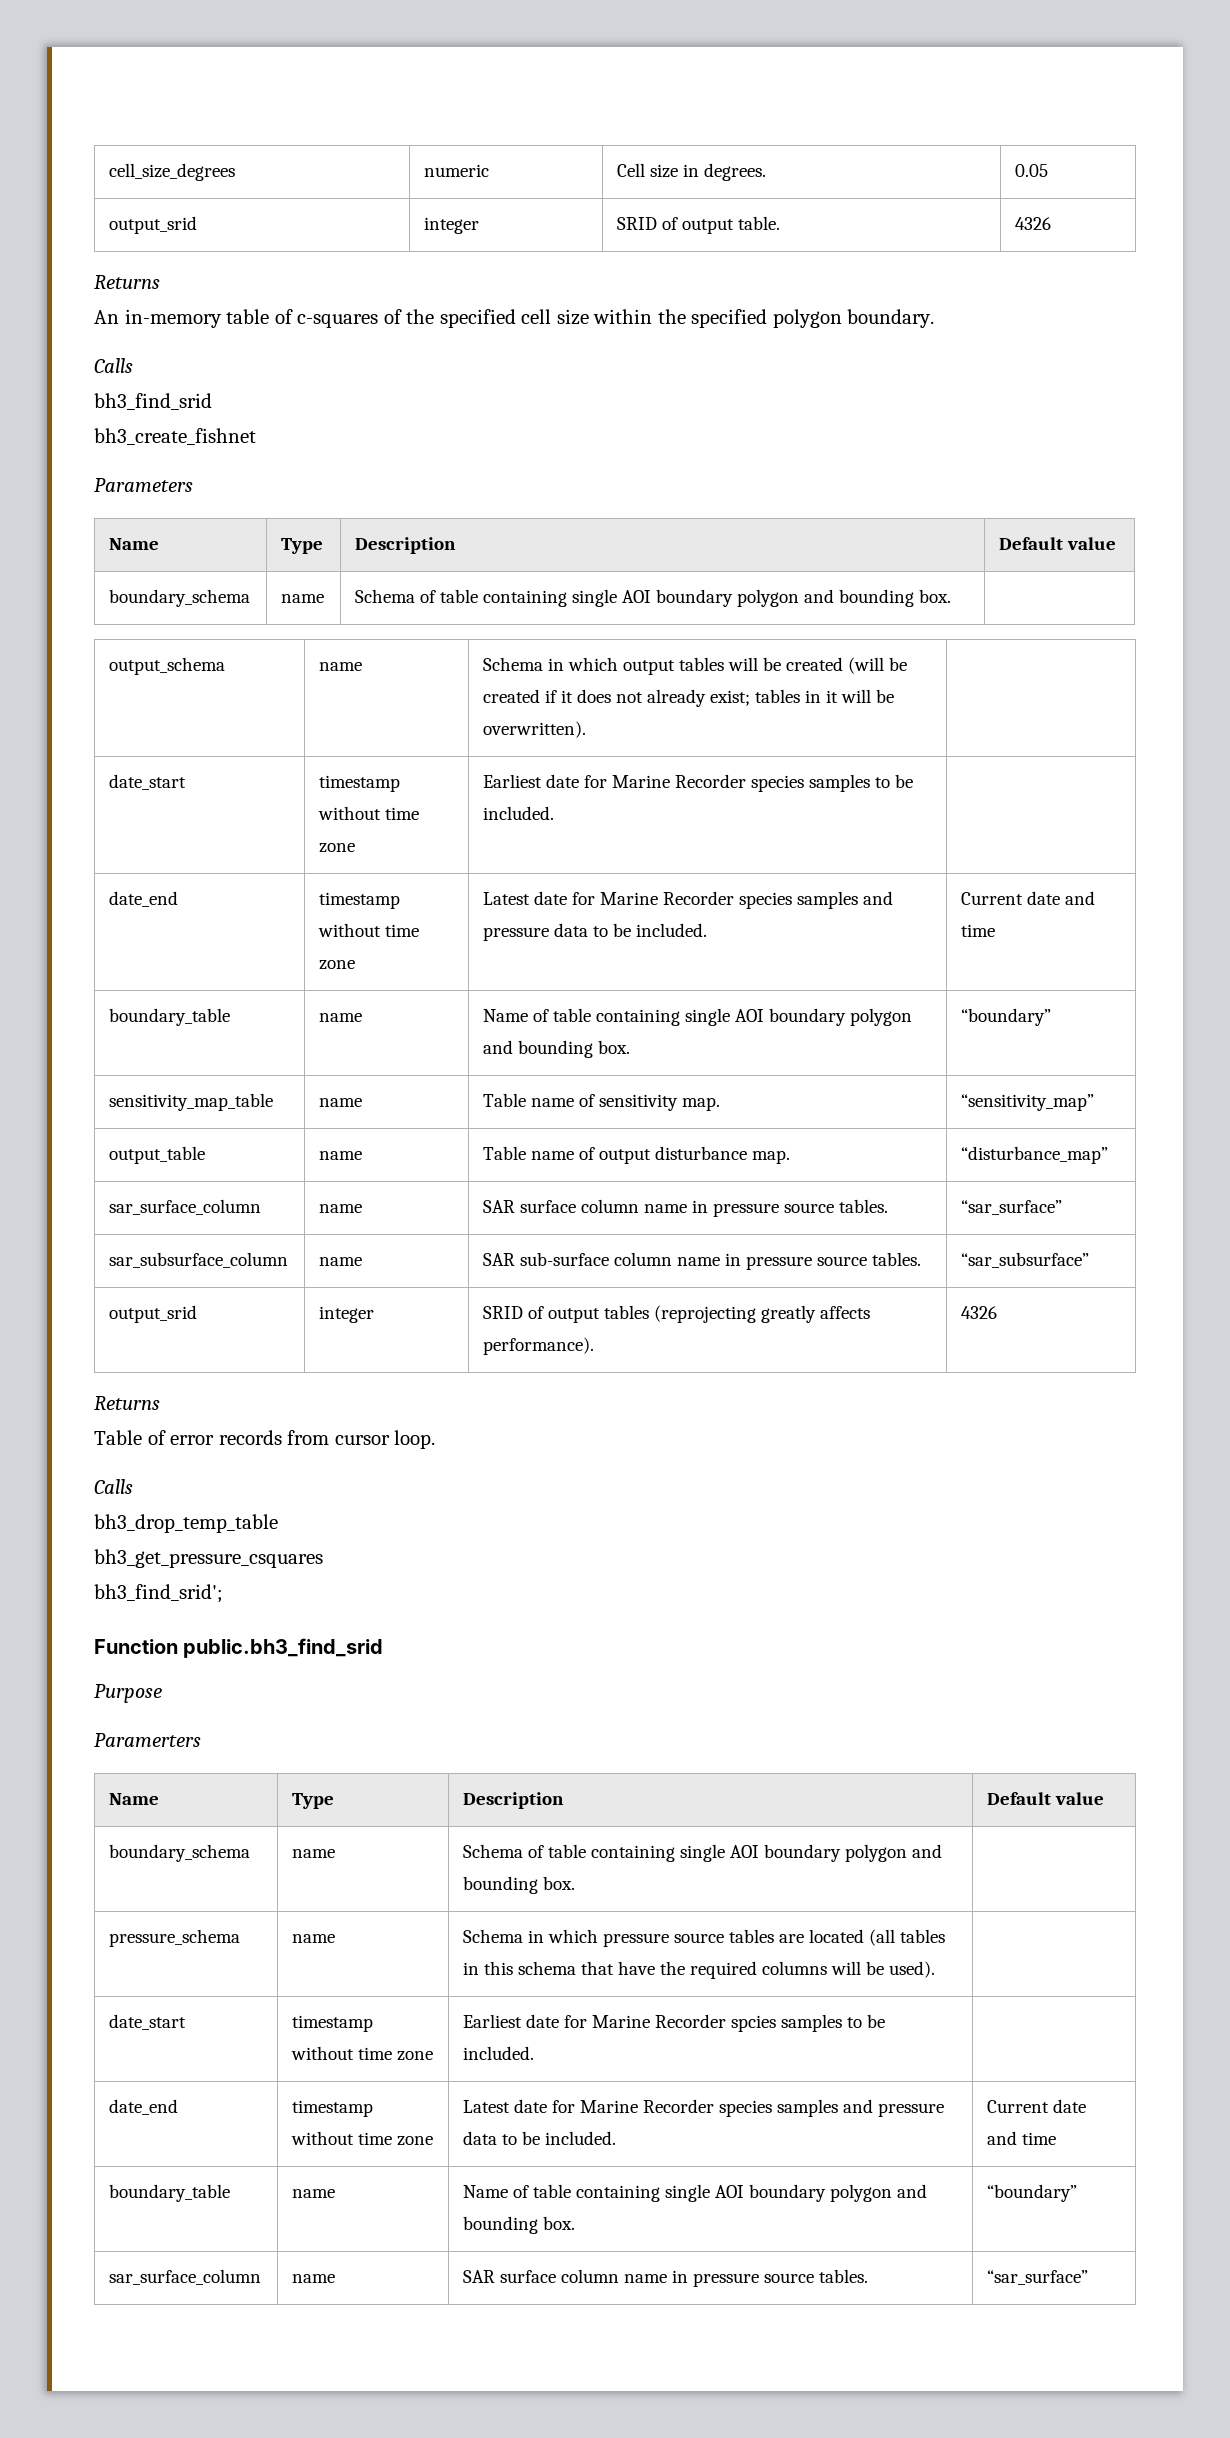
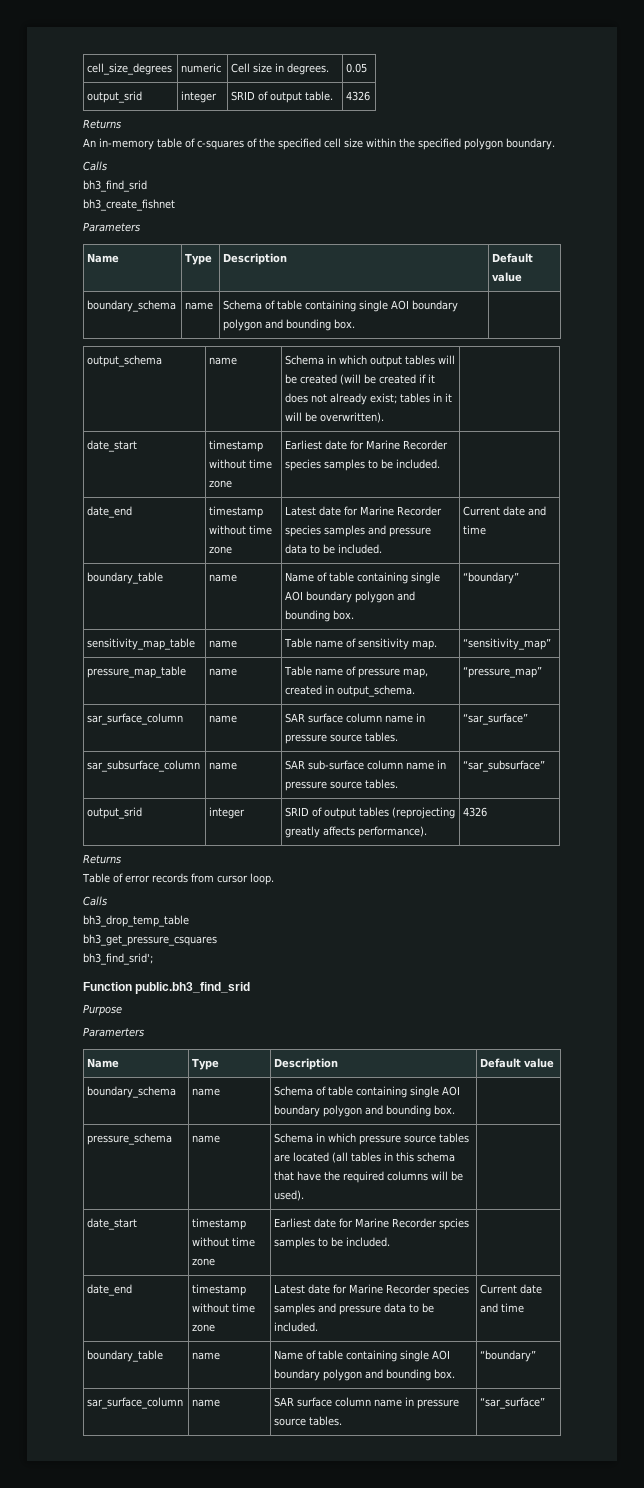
- output_table | name | Table name of output disturbance map. | “disturbance_map”
+ pressure_map_table | name | Table name of pressure map, created in output_schema. | “pressure_map”

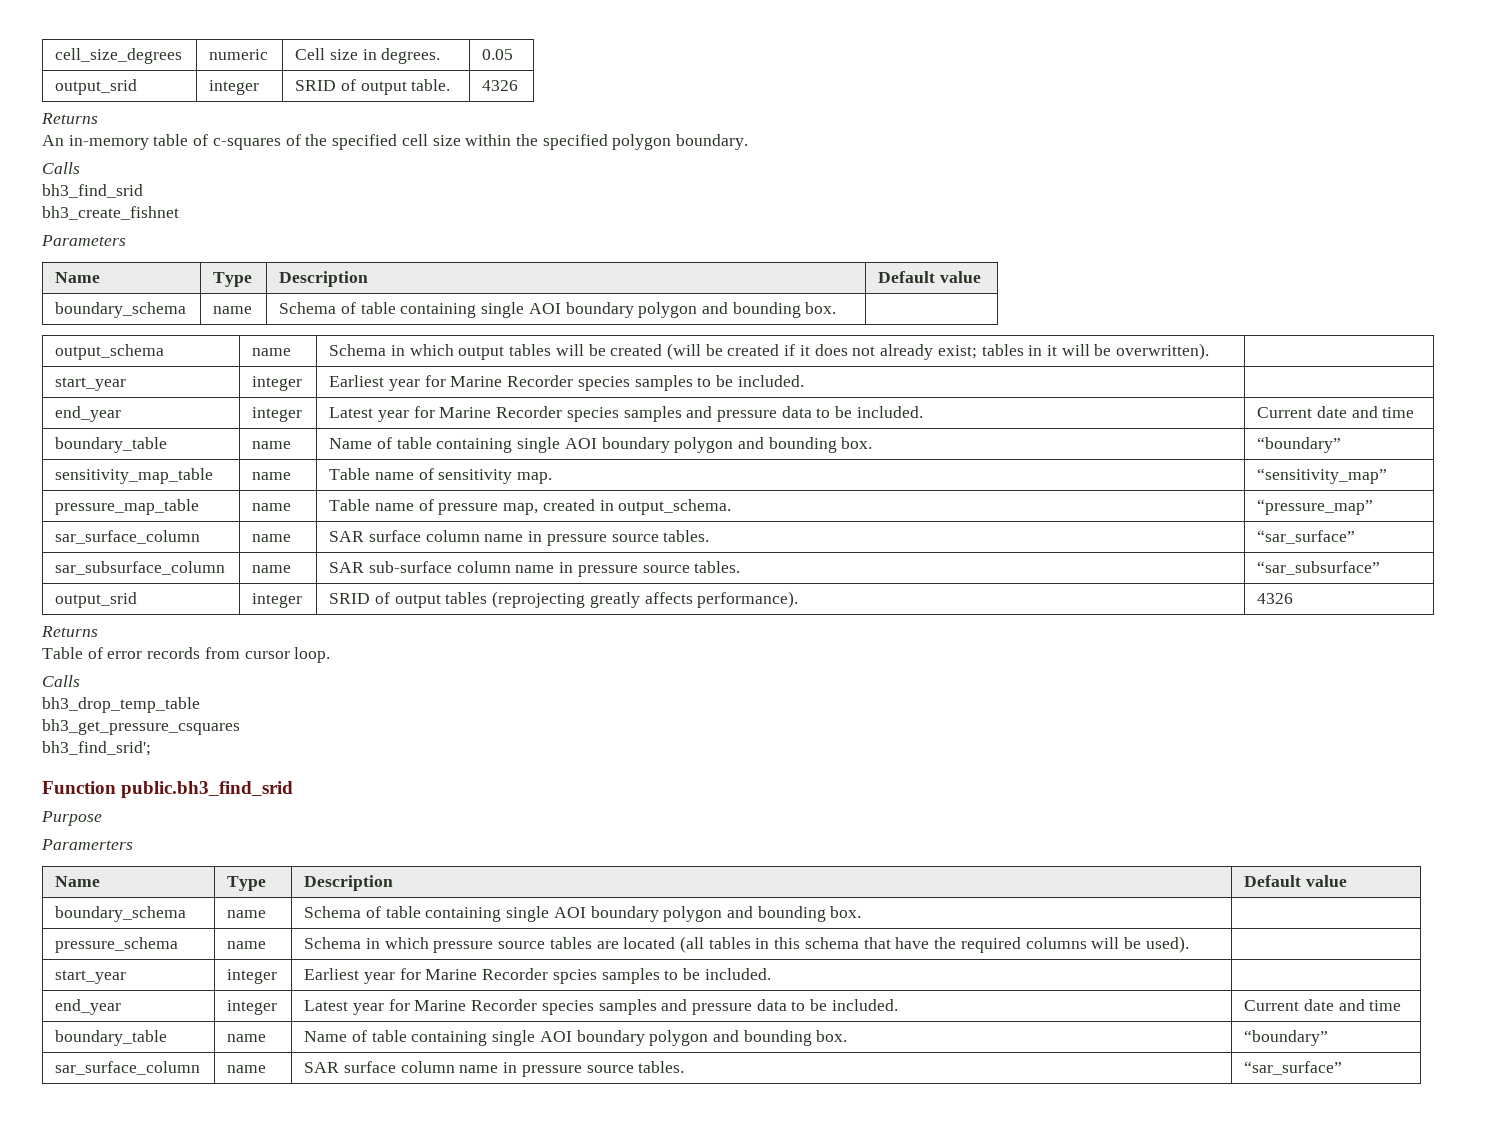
- date_start | timestamp without time zone | Earliest date for Marine Recorder species samples to be included. |
- date_end | timestamp without time zone | Latest date for Marine Recorder species samples and pressure data to be included. | Current date and time
+ start_year | integer | Earliest year for Marine Recorder species samples to be included. |
+ end_year | integer | Latest year for Marine Recorder species samples and pressure data to be included. | Current date and time
- date_start | timestamp without time zone | Earliest date for Marine Recorder spcies samples to be included. |
- date_end | timestamp without time zone | Latest date for Marine Recorder species samples and pressure data to be included. | Current date and time
+ start_year | integer | Earliest year for Marine Recorder spcies samples to be included. |
+ end_year | integer | Latest year for Marine Recorder species samples and pressure data to be included. | Current date and time

